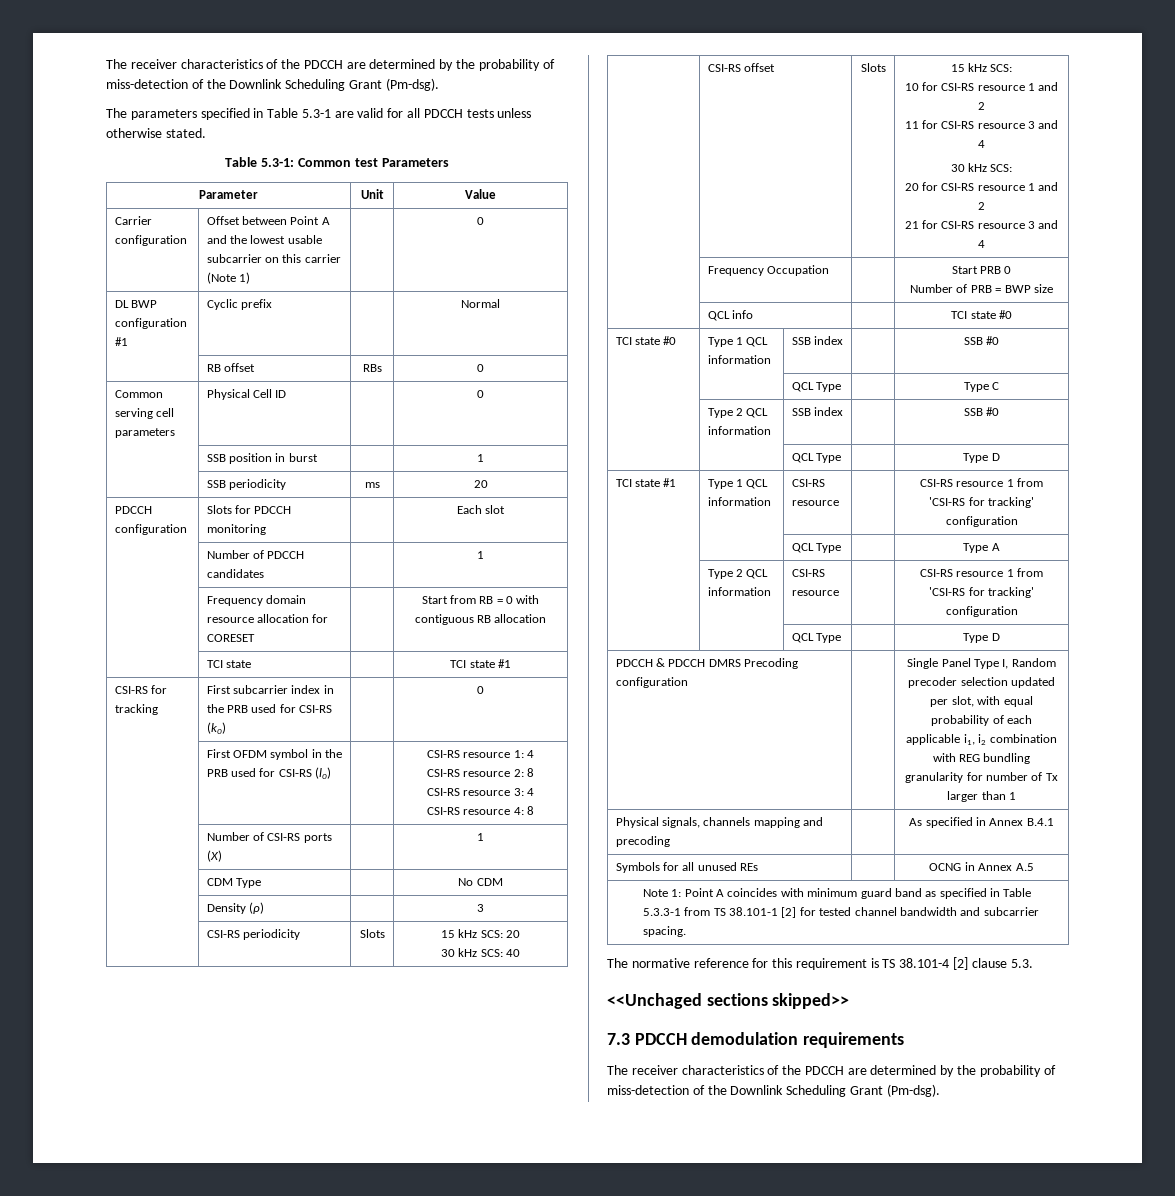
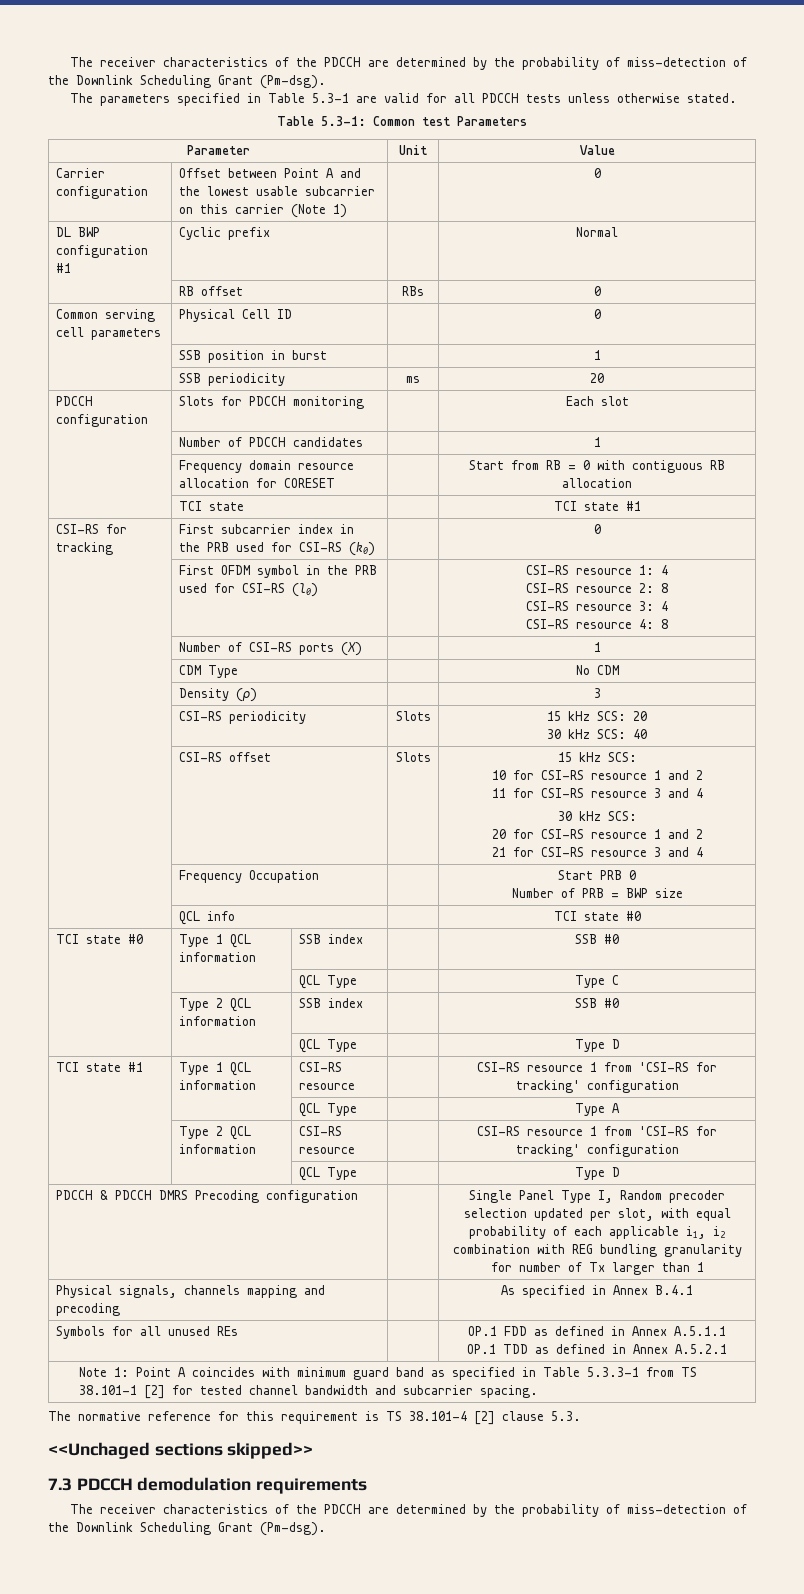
- Symbols for all unused REs | | OCNG in Annex A.5
+ Symbols for all unused REs | | OP.1 FDD as defined in Annex A.5.1.1
+ OP.1 TDD as defined in Annex A.5.2.1

